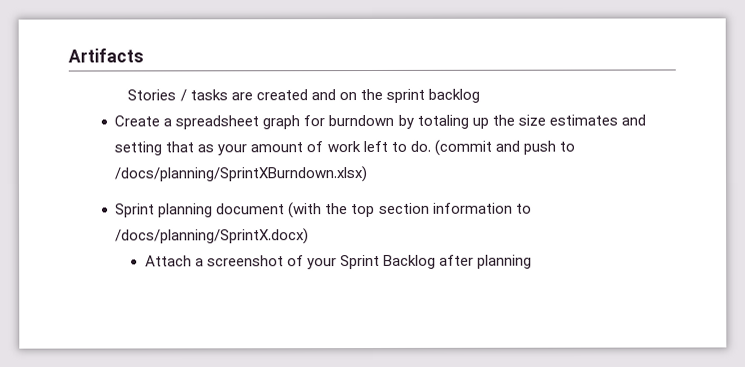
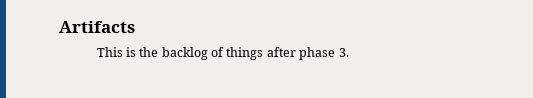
- Stories / tasks are created and on the sprint backlog
- Create a spreadsheet graph for burndown by totaling up the size estimates and setting that as your amount of work left to do. (commit and push to /docs/planning/SprintXBurndown.xlsx)
- Sprint planning document (with the top section information to /docs/planning/SprintX.docx)
- Attach a screenshot of your Sprint Backlog after planning
+ This is the backlog of things after phase 3.

